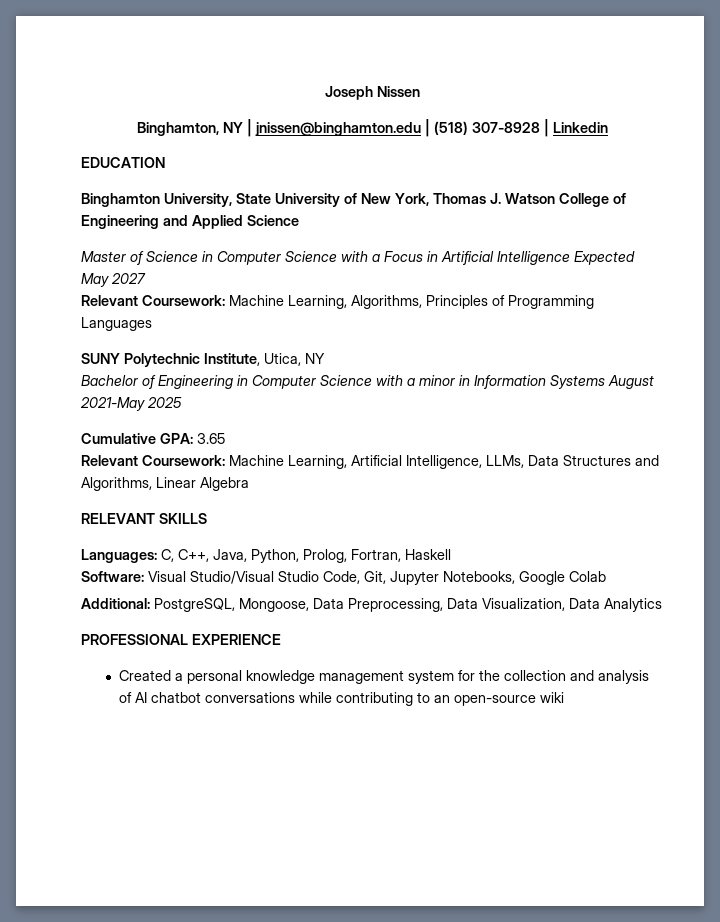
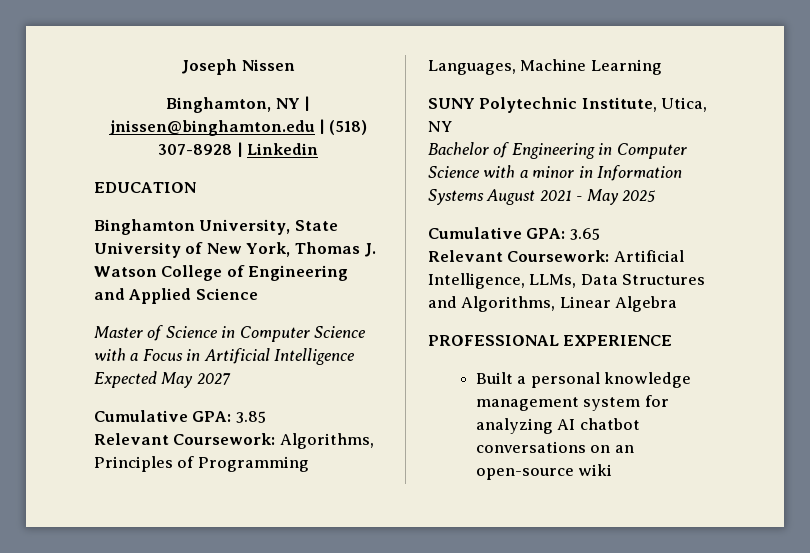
- Relevant Coursework: Machine Learning, Algorithms, Principles of Programming Languages
+ Cumulative GPA: 3.85
+ Relevant Coursework: Algorithms, Principles of Programming Languages, Machine Learning
- Bachelor of Engineering in Computer Science with a minor in Information Systems August 2021-May 2025
+ Bachelor of Engineering in Computer Science with a minor in Information Systems August 2021 - May 2025
- Relevant Coursework: Machine Learning, Artificial Intelligence, LLMs, Data Structures and Algorithms, Linear Algebra
+ Relevant Coursework: Artificial Intelligence, LLMs, Data Structures and Algorithms, Linear Algebra
- RELEVANT SKILLS
- Languages: C, C++, Java, Python, Prolog, Fortran, Haskell
- Software: Visual Studio/Visual Studio Code, Git, Jupyter Notebooks, Google Colab
- Additional: PostgreSQL, Mongoose, Data Preprocessing, Data Visualization, Data Analytics
- Created a personal knowledge management system for the collection and analysis of AI chatbot conversations while contributing to an open-source wiki
+ Built a personal knowledge management system for analyzing AI chatbot conversations on an open-source wiki

